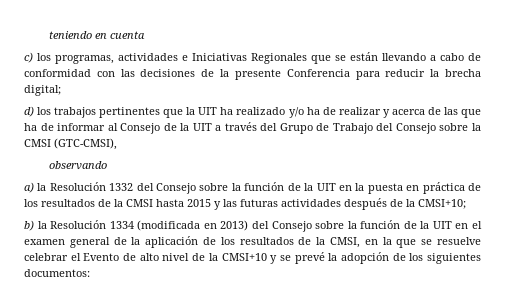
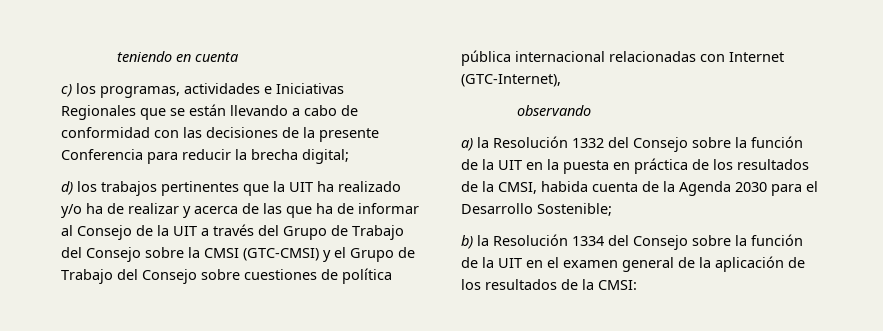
- d) los trabajos pertinentes que la UIT ha realizado y/o ha de realizar y acerca de las que ha de informar al Consejo de la UIT a través del Grupo de Trabajo del Consejo sobre la CMSI (GTC-CMSI),
+ d) los trabajos pertinentes que la UIT ha realizado y/o ha de realizar y acerca de las que ha de informar al Consejo de la UIT a través del Grupo de Trabajo del Consejo sobre la CMSI (GTC-CMSI) y el Grupo de Trabajo del Consejo sobre cuestiones de política pública internacional relacionadas con Internet (GTC-Internet),
- a) la Resolución 1332 del Consejo sobre la función de la UIT en la puesta en práctica de los resultados de la CMSI hasta 2015 y las futuras actividades después de la CMSI+10;
+ a) la Resolución 1332 del Consejo sobre la función de la UIT en la puesta en práctica de los resultados de la CMSI, habida cuenta de la Agenda 2030 para el Desarrollo Sostenible;
- b) la Resolución 1334 (modificada en 2013) del Consejo sobre la función de la UIT en el examen general de la aplicación de los resultados de la CMSI, en la que se resuelve celebrar el Evento de alto nivel de la CMSI+10 y se prevé la adopción de los siguientes documentos:
+ b) la Resolución 1334 del Consejo sobre la función de la UIT en el examen general de la aplicación de los resultados de la CMSI:

